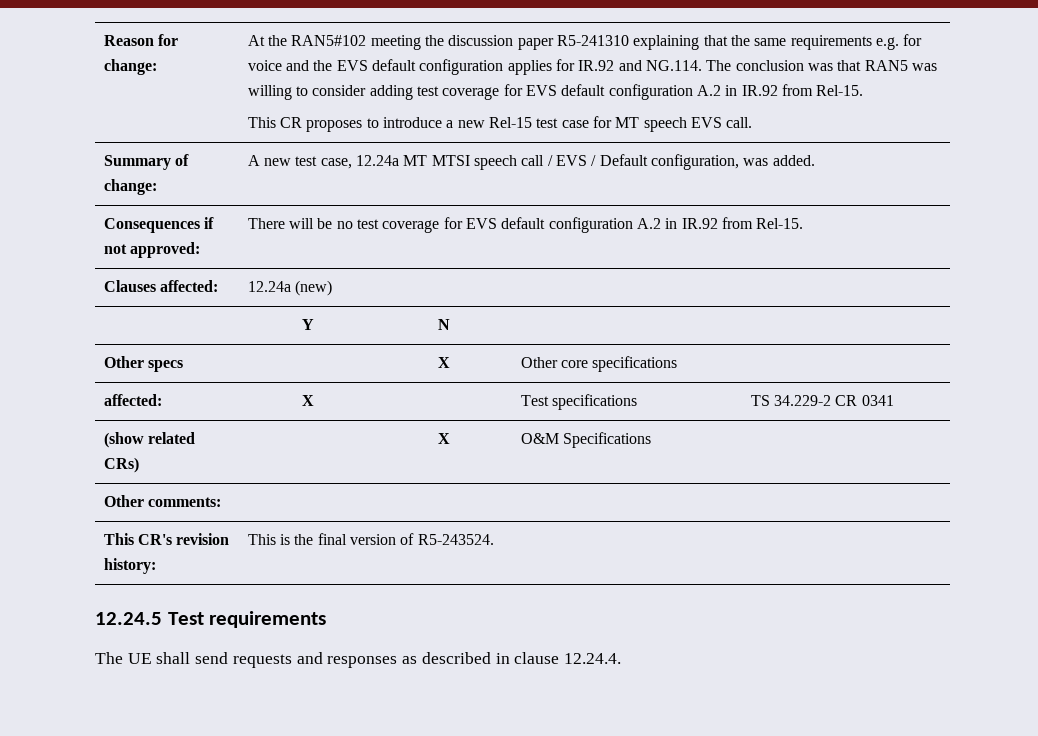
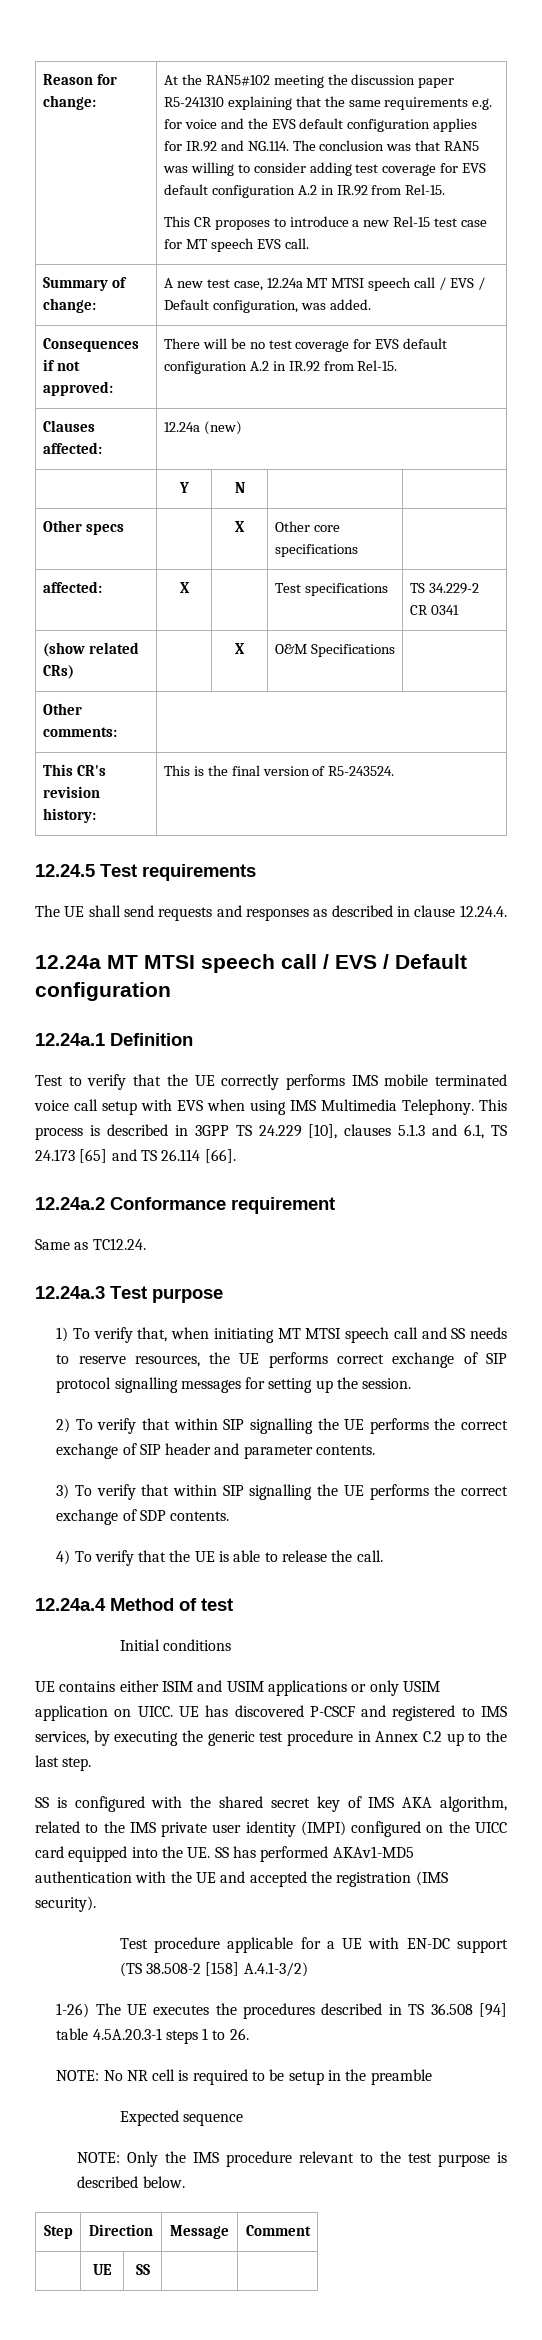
+ 12.24a MT MTSI speech call / EVS / Default configuration
+ 12.24a.1 Definition
+ Test to verify that the UE correctly performs IMS mobile terminated voice call setup with EVS when using IMS Multimedia Telephony. This process is described in 3GPP TS 24.229 [10], clauses 5.1.3 and 6.1, TS 24.173 [65] and TS 26.114 [66].
+ 12.24a.2 Conformance requirement
+ Same as TC12.24.
+ 12.24a.3 Test purpose
+ 1) To verify that, when initiating MT MTSI speech call and SS needs to reserve resources, the UE performs correct exchange of SIP protocol signalling messages for setting up the session.
+ 2) To verify that within SIP signalling the UE performs the correct exchange of SIP header and parameter contents.
+ 3) To verify that within SIP signalling the UE performs the correct exchange of SDP contents.
+ 4) To verify that the UE is able to release the call.
+ 12.24a.4 Method of test
+ Initial conditions
+ UE contains either ISIM and USIM applications or only USIM application on UICC. UE has discovered P-CSCF and registered to IMS services, by executing the generic test procedure in Annex C.2 up to the last step.
+ SS is configured with the shared secret key of IMS AKA algorithm, related to the IMS private user identity (IMPI) configured on the UICC card equipped into the UE. SS has performed AKAv1-MD5 authentication with the UE and accepted the registration (IMS security).
+ Test procedure applicable for a UE with EN-DC support (TS 38.508-2 [158] A.4.1-3/2)
+ 1-26) The UE executes the procedures described in TS 36.508 [94] table 4.5A.20.3-1 steps 1 to 26.
+ NOTE: No NR cell is required to be setup in the preamble
+ Expected sequence
+ NOTE: Only the IMS procedure relevant to the test purpose is described below.
+ Step | Direction | Message | Comment
+ | UE | SS | |

